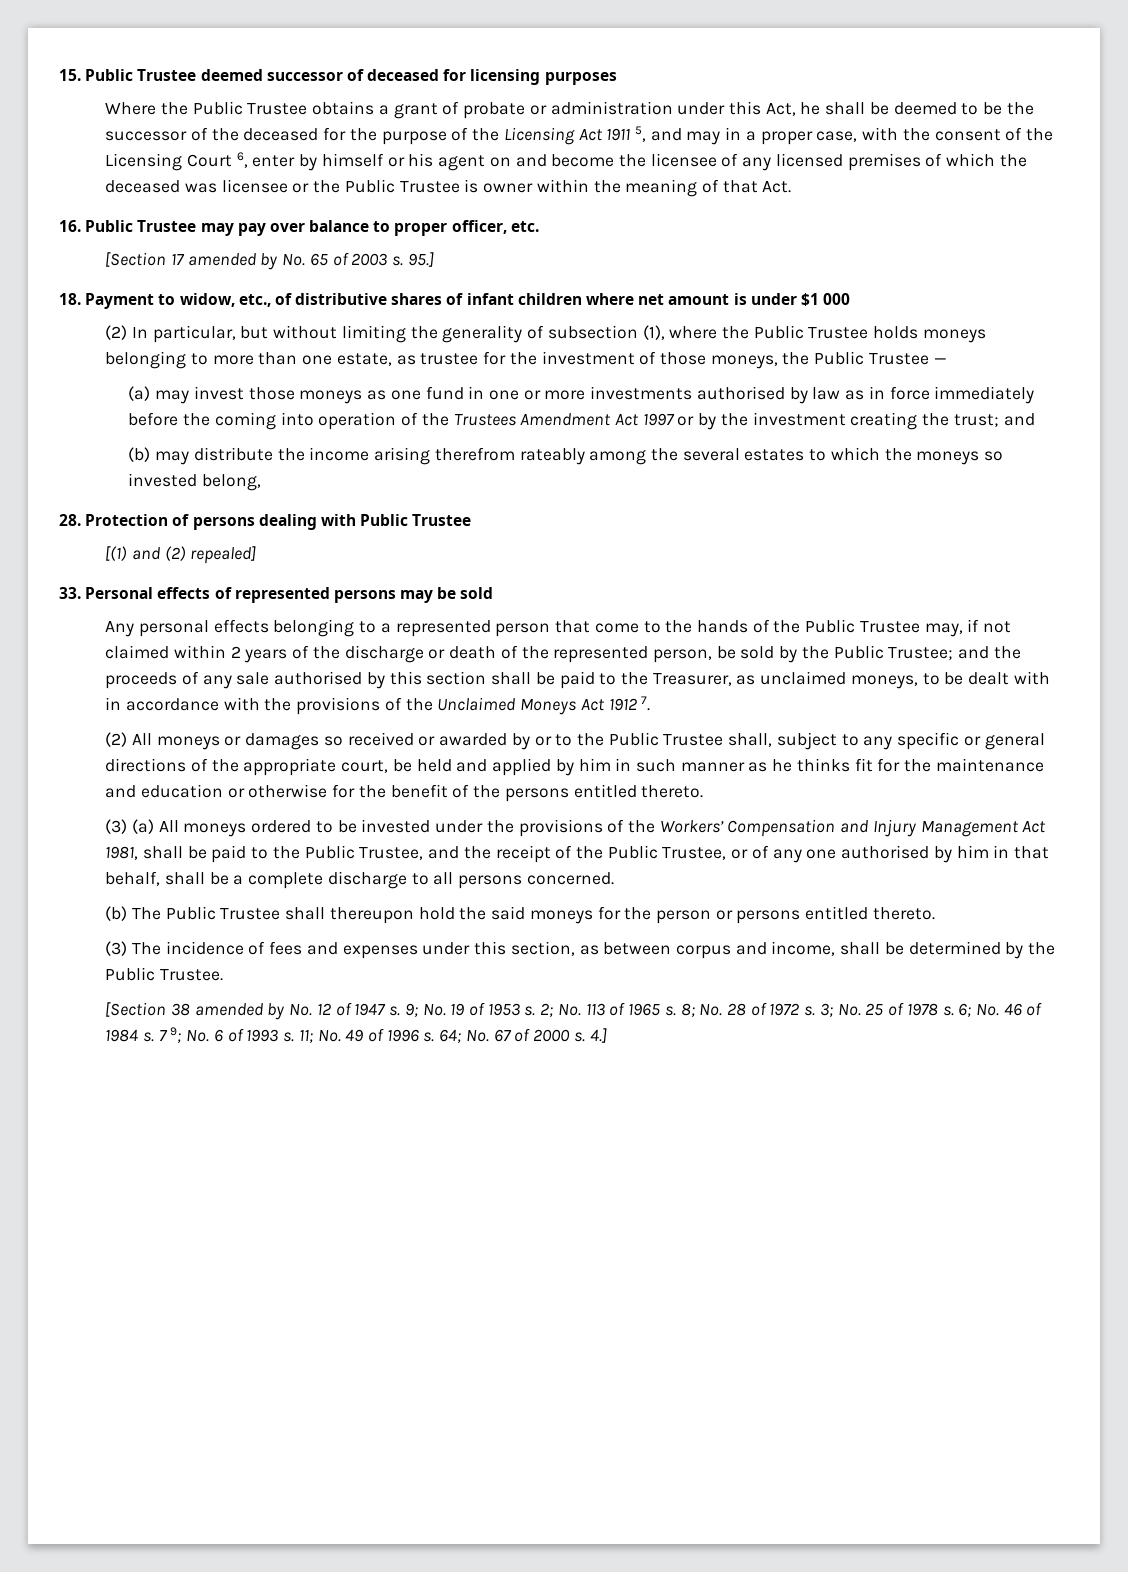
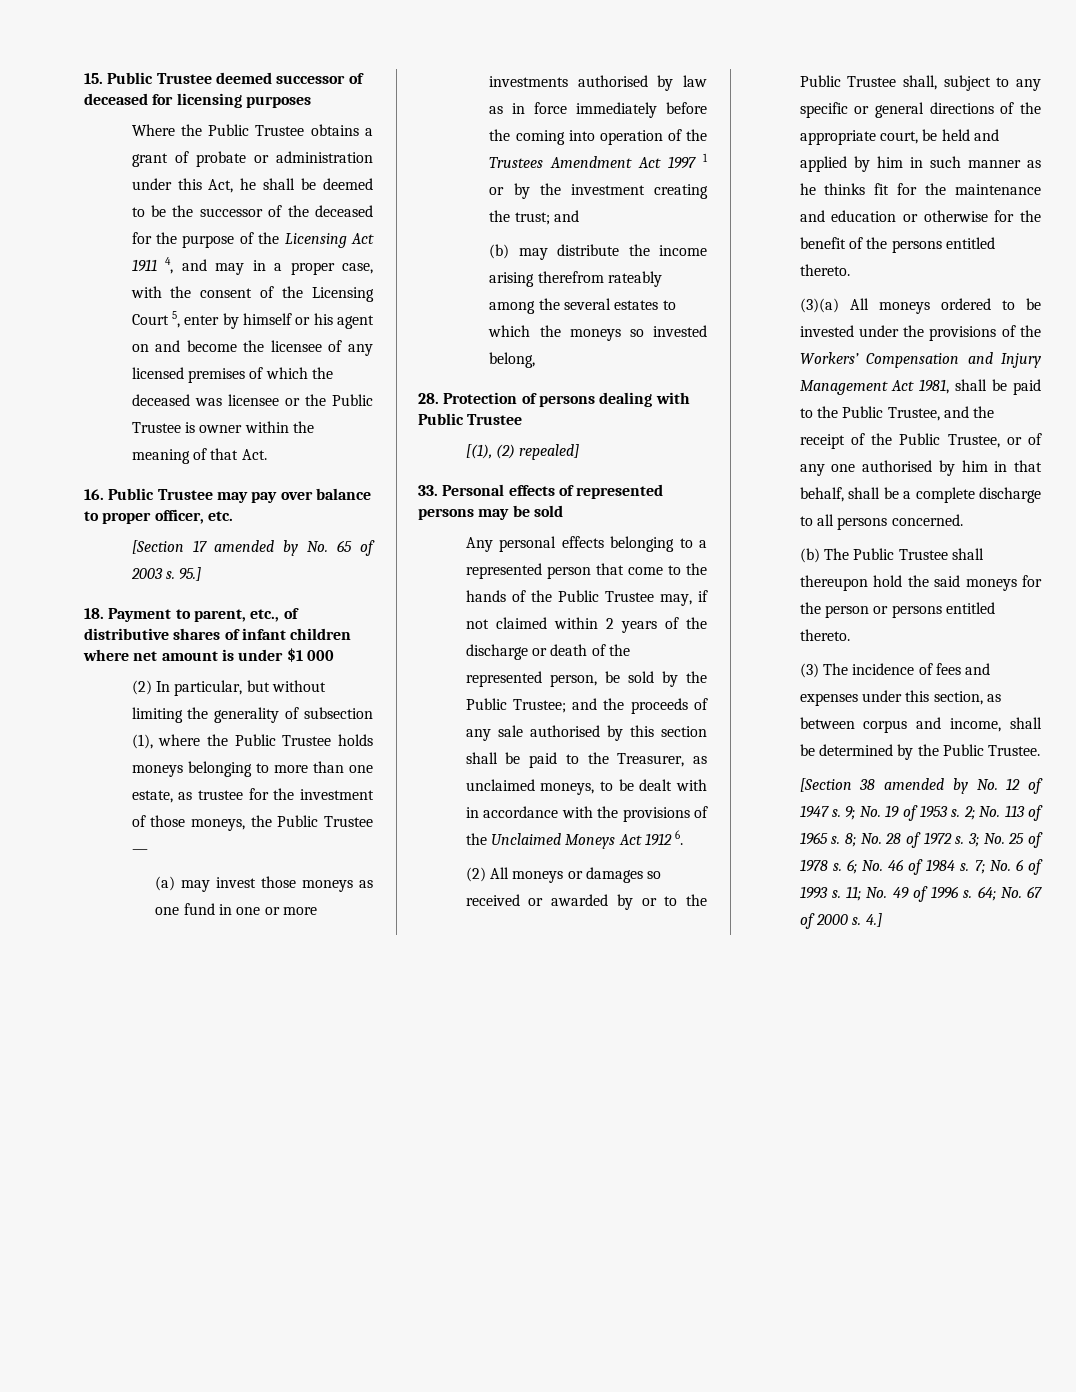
- Where the Public Trustee obtains a grant of probate or administration under this Act, he shall be deemed to be the successor of the deceased for the purpose of the Licensing Act 1911 5, and may in a proper case, with the consent of the Licensing Court 6, enter by himself or his agent on and become the licensee of any licensed premises of which the deceased was licensee or the Public Trustee is owner within the meaning of that Act.
+ Where the Public Trustee obtains a grant of probate or administration under this Act, he shall be deemed to be the successor of the deceased for the purpose of the Licensing Act 1911 4, and may in a proper case, with the consent of the Licensing Court 5, enter by himself or his agent on and become the licensee of any licensed premises of which the deceased was licensee or the Public Trustee is owner within the meaning of that Act.
- 18. Payment to widow, etc., of distributive shares of infant children where net amount is under $1 000
+ 18. Payment to parent, etc., of distributive shares of infant children where net amount is under $1 000
- (a) may invest those moneys as one fund in one or more investments authorised by law as in force immediately before the coming into operation of the Trustees Amendment Act 1997 or by the investment creating the trust; and
+ (a) may invest those moneys as one fund in one or more investments authorised by law as in force immediately before the coming into operation of the Trustees Amendment Act 1997 1 or by the investment creating the trust; and
- [(1) and (2) repealed]
+ [(1), (2) repealed]
- and the proceeds of any sale authorised by this section shall be paid to the Treasurer, as unclaimed moneys, to be dealt with in accordance with the provisions of the Unclaimed Moneys Act 1912 7.
+ and the proceeds of any sale authorised by this section shall be paid to the Treasurer, as unclaimed moneys, to be dealt with in accordance with the provisions of the Unclaimed Moneys Act 1912 6.
- (3) (a) All moneys ordered to be invested under the provisions of the Workers’ Compensation and Injury Management Act 1981, shall be paid to the Public Trustee, and the receipt of the Public Trustee, or of any one authorised by him in that behalf, shall be a complete discharge to all persons concerned.
+ (3)(a) All moneys ordered to be invested under the provisions of the Workers’ Compensation and Injury Management Act 1981, shall be paid to the Public Trustee, and the receipt of the Public Trustee, or of any one authorised by him in that behalf, shall be a complete discharge to all persons concerned.
- 7 9; No. 6 of 1993 s.
+ 7; No. 6 of 1993 s.

